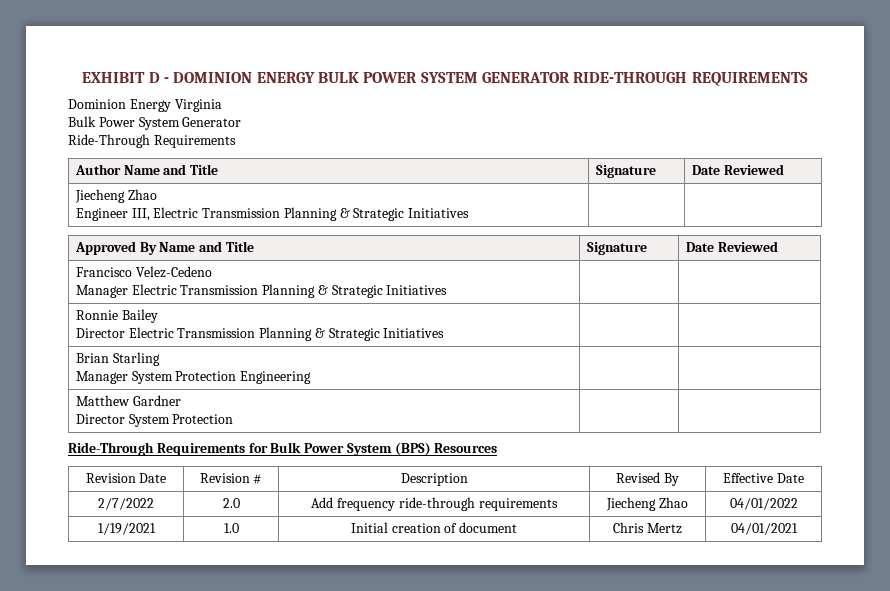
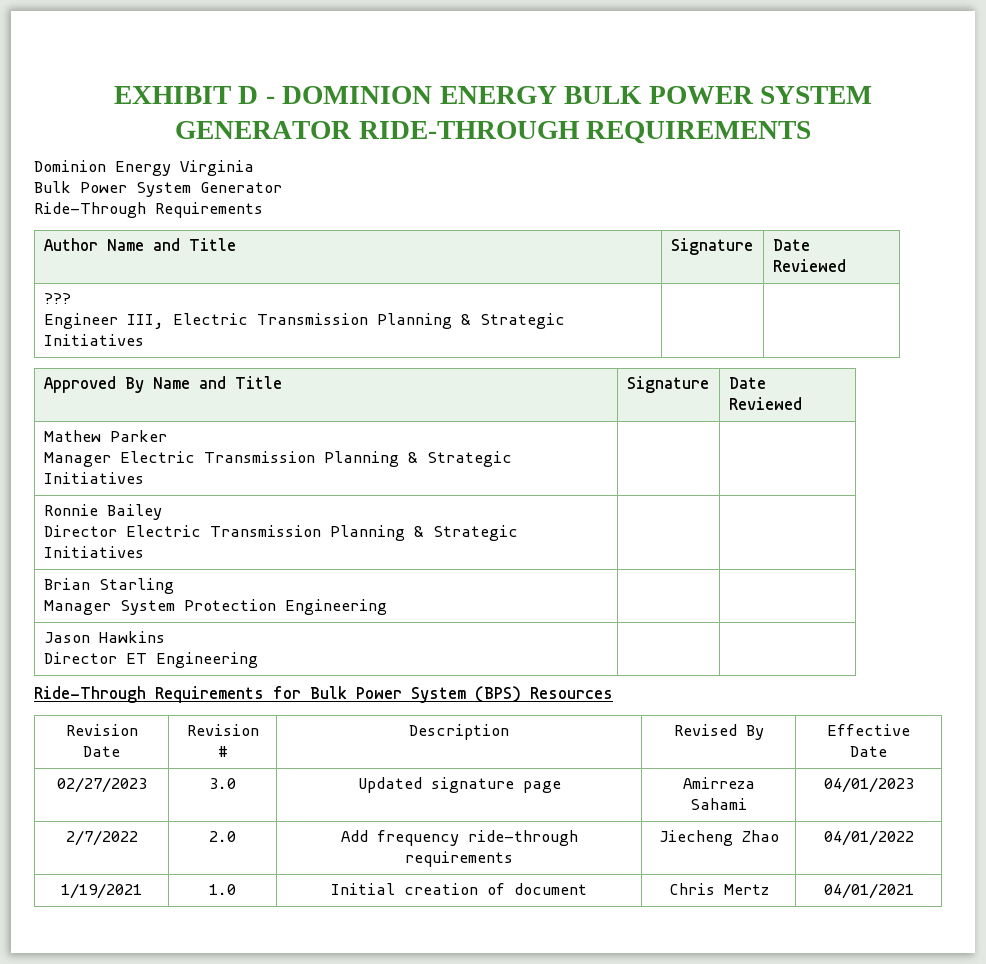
  Author Name and Title | Signature | Date Reviewed
- Jiecheng Zhao
+ ???
- Francisco Velez-Cedeno
+ Mathew Parker
- Matthew Gardner
- Director System Protection | |
+ Jason Hawkins
+ Director ET Engineering | |
+ 02/27/2023 | 3.0 | Updated signature page | Amirreza Sahami | 04/01/2023

